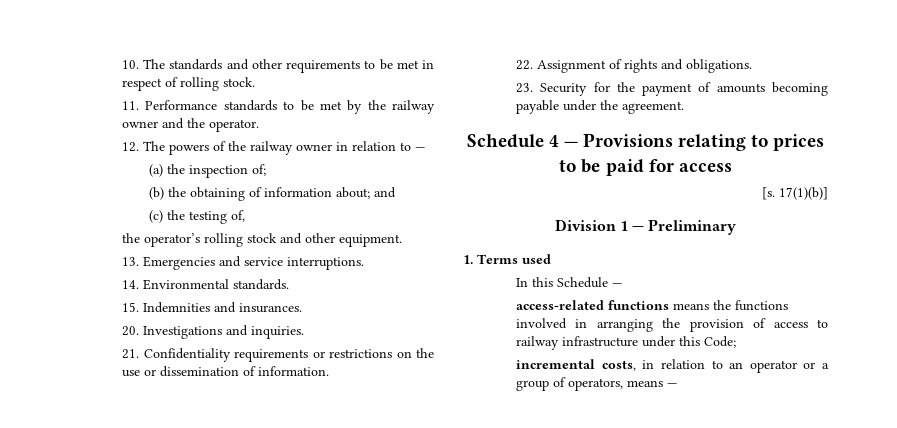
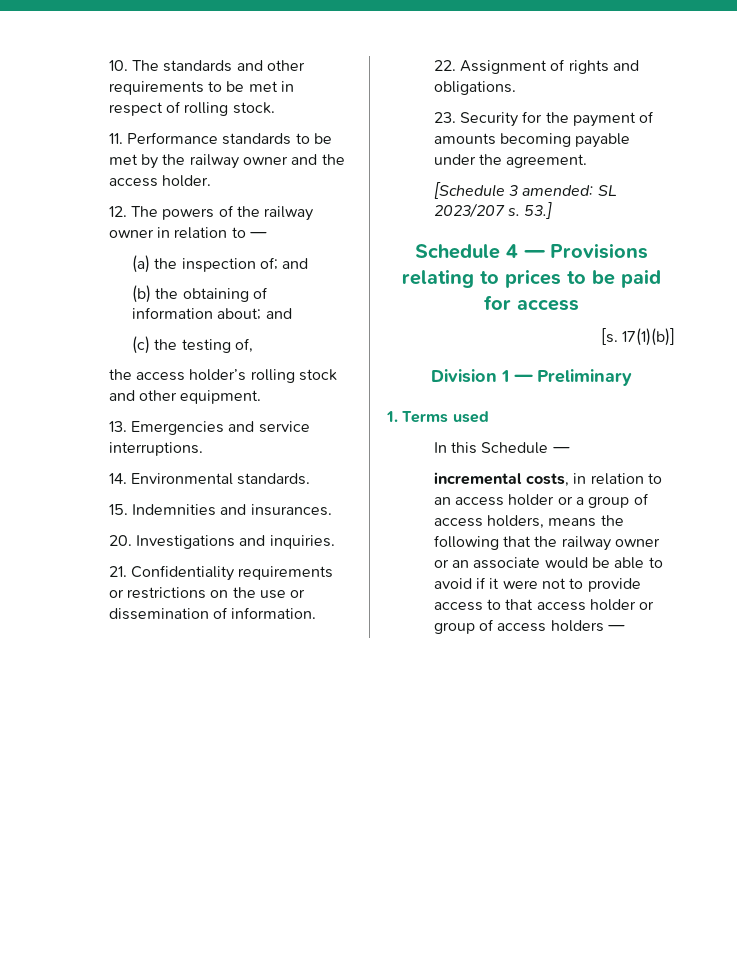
- 11. Performance standards to be met by the railway owner and the operator.
+ 11. Performance standards to be met by the railway owner and the access holder.
- (a) the inspection of;
+ (a) the inspection of; and
- the operator’s rolling stock and other equipment.
+ the access holder’s rolling stock and other equipment.
+ [Schedule 3 amended: SL 2023/207 s. 53.]
- access-related functions means the functions involved in arranging the provision of access to railway infrastructure under this Code;
- incremental costs, in relation to an operator or a group of operators, means —
+ incremental costs, in relation to an access holder or a group of access holders, means the following that the railway owner or an associate would be able to avoid if it were not to provide access to that access holder or group of access holders —

